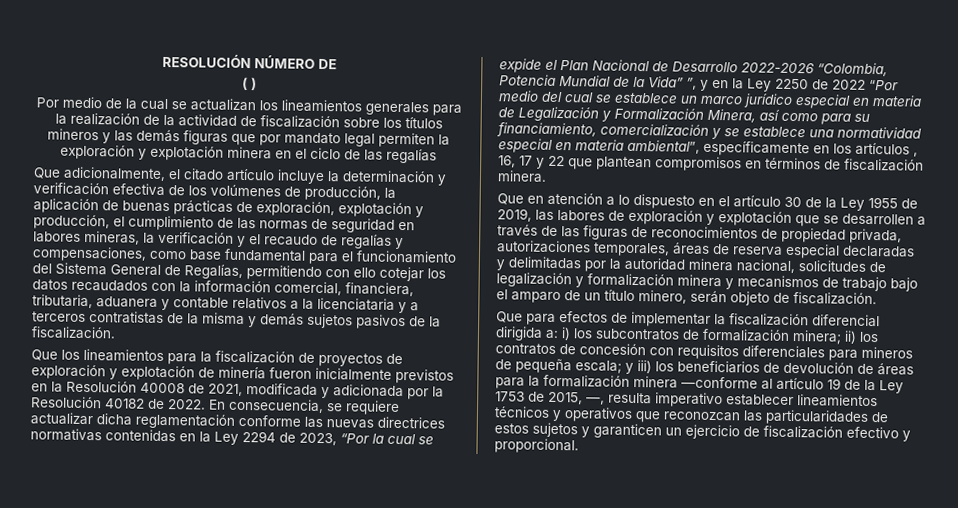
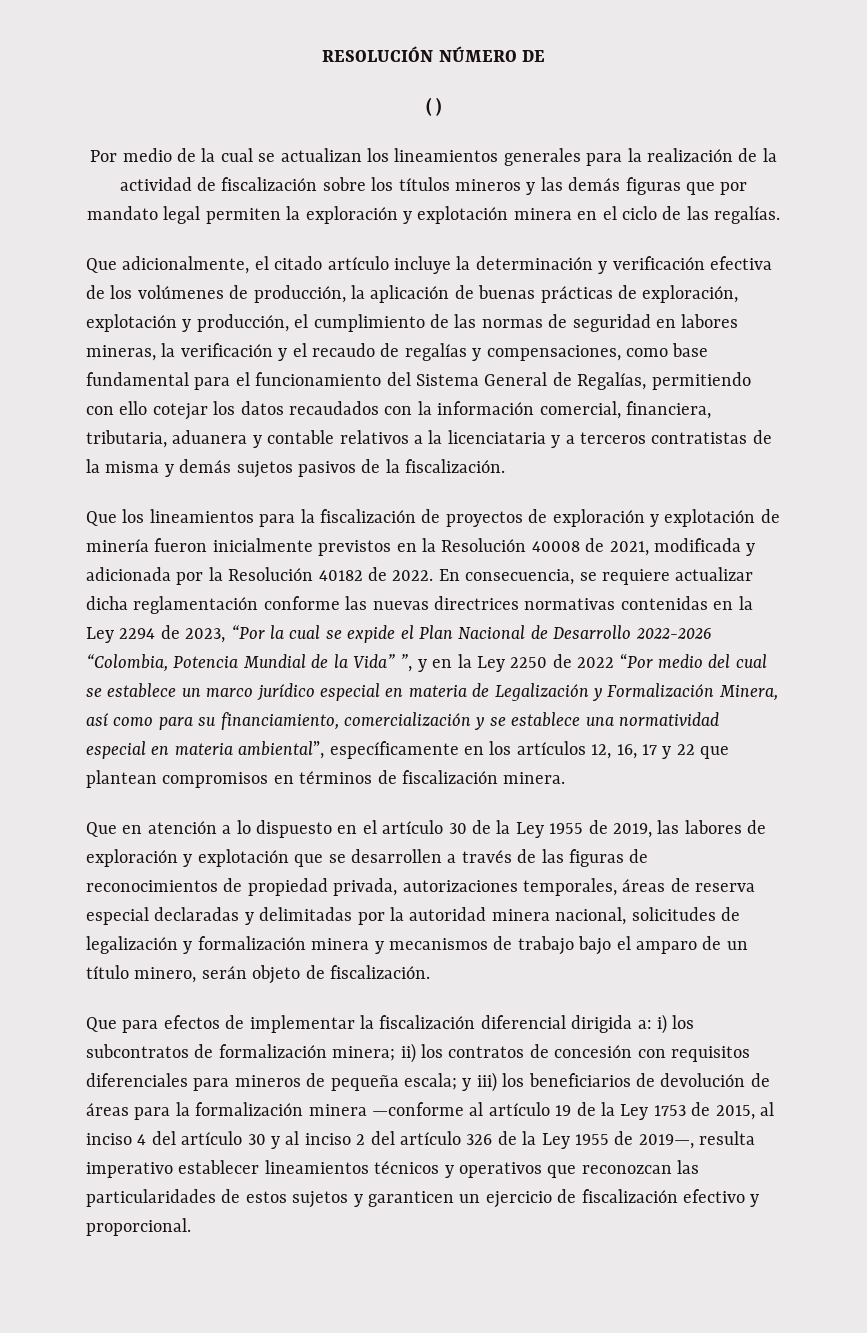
- Por medio de la cual se actualizan los lineamientos generales para la realización de la actividad de fiscalización sobre los títulos mineros y las demás figuras que por mandato legal permiten la exploración y explotación minera en el ciclo de las regalías
+ Por medio de la cual se actualizan los lineamientos generales para la realización de la actividad de fiscalización sobre los títulos mineros y las demás figuras que por mandato legal permiten la exploración y explotación minera en el ciclo de las regalías.
- En consecuencia, se requiere actualizar dicha reglamentación conforme las nuevas directrices normativas contenidas en la Ley 2294 de 2023, “Por la cual se expide el Plan Nacional de Desarrollo 2022-2026 “Colombia, Potencia Mundial de la Vida” ”, y en la Ley 2250 de 2022 “Por medio del cual se establece un marco jurídico especial en materia de Legalización y Formalización Minera, así como para su financiamiento, comercialización y se establece una normatividad especial en materia ambiental”, específicamente en los artículos , 16, 17 y 22 que plantean compromisos en términos de fiscalización minera.
+ En consecuencia, se requiere actualizar dicha reglamentación conforme las nuevas directrices normativas contenidas en la Ley 2294 de 2023, “Por la cual se expide el Plan Nacional de Desarrollo 2022-2026 “Colombia, Potencia Mundial de la Vida” ”, y en la Ley 2250 de 2022 “Por medio del cual se establece un marco jurídico especial en materia de Legalización y Formalización Minera, así como para su financiamiento, comercialización y se establece una normatividad especial en materia ambiental”, específicamente en los artículos 12, 16, 17 y 22 que plantean compromisos en términos de fiscalización minera.
- y iii) los beneficiarios de devolución de áreas para la formalización minera —conforme al artículo 19 de la Ley 1753 de 2015, —, resulta imperativo establecer lineamientos técnicos y operativos que reconozcan las particularidades de estos sujetos y garanticen un ejercicio de fiscalización efectivo y proporcional.
+ y iii) los beneficiarios de devolución de áreas para la formalización minera —conforme al artículo 19 de la Ley 1753 de 2015, al inciso 4 del artículo 30 y al inciso 2 del artículo 326 de la Ley 1955 de 2019—, resulta imperativo establecer lineamientos técnicos y operativos que reconozcan las particularidades de estos sujetos y garanticen un ejercicio de fiscalización efectivo y proporcional.

